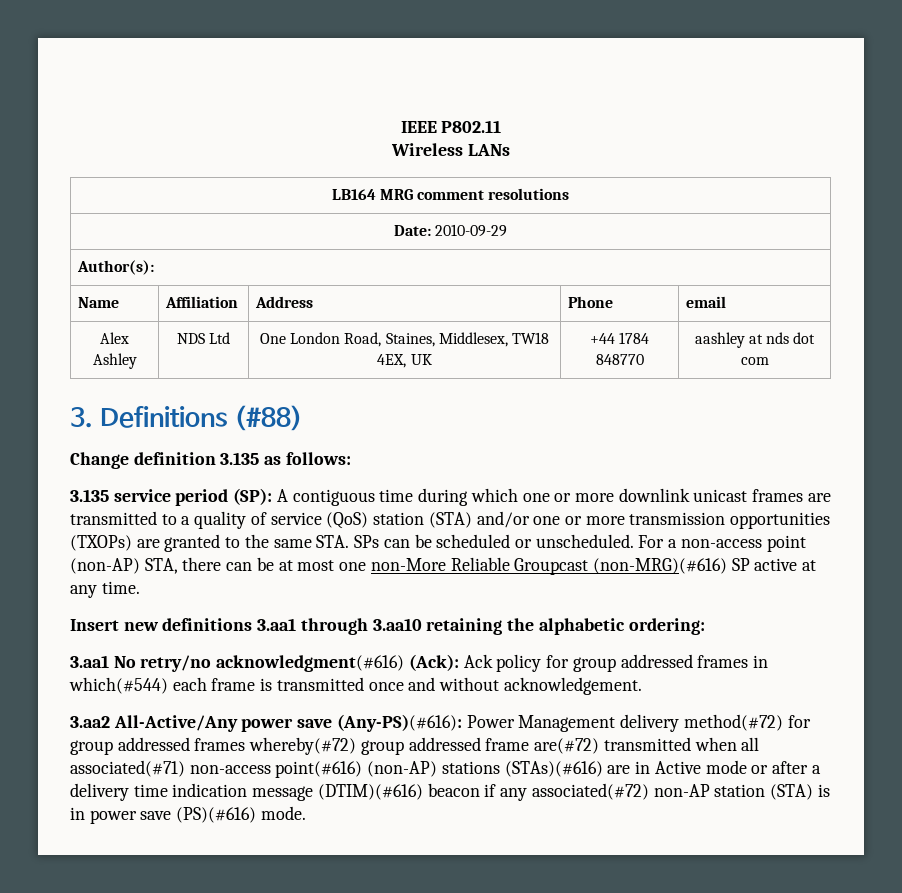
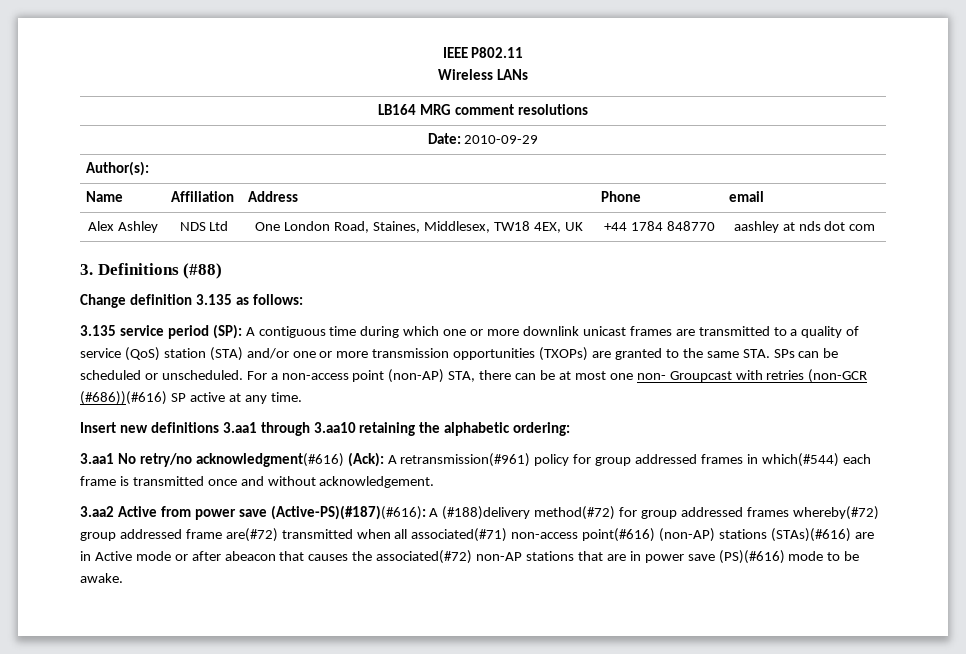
- For a non-access point (non-AP) STA, there can be at most one non-More Reliable Groupcast (non-MRG)(#616) SP active at any time.
+ For a non-access point (non-AP) STA, there can be at most one non- Groupcast with retries (non-GCR (#686))(#616) SP active at any time.
- 3.aa1 No retry/no acknowledgment(#616) (Ack): Ack policy for group addressed frames in which(#544) each frame is transmitted once and without acknowledgement.
+ 3.aa1 No retry/no acknowledgment(#616) (Ack): A retransmission(#961) policy for group addressed frames in which(#544) each frame is transmitted once and without acknowledgement.
- 3.aa2 All-Active/Any power save (Any-PS)(#616): Power Management delivery method(#72) for group addressed frames whereby(#72) group addressed frame are(#72) transmitted when all associated(#71) non-access point(#616) (non-AP) stations (STAs)(#616) are in Active mode or after a delivery time indication message (DTIM)(#616) beacon if any associated(#72) non-AP station (STA) is in power save (PS)(#616) mode.
+ 3.aa2 Active from power save (Active-PS)(#187)(#616): A (#188)delivery method(#72) for group addressed frames whereby(#72) group addressed frame are(#72) transmitted when all associated(#71) non-access point(#616) (non-AP) stations (STAs)(#616) are in Active mode or after abeacon that causes the associated(#72) non-AP stations that are in power save (PS)(#616) mode to be awake.

